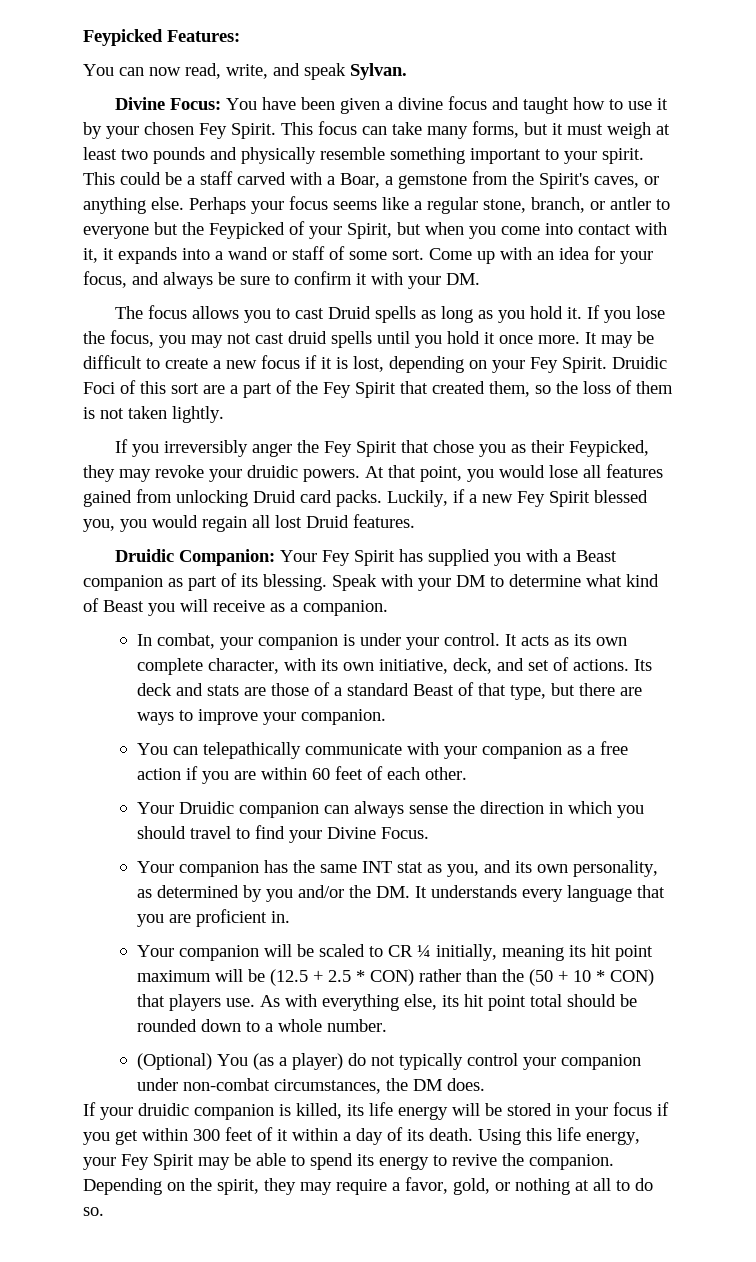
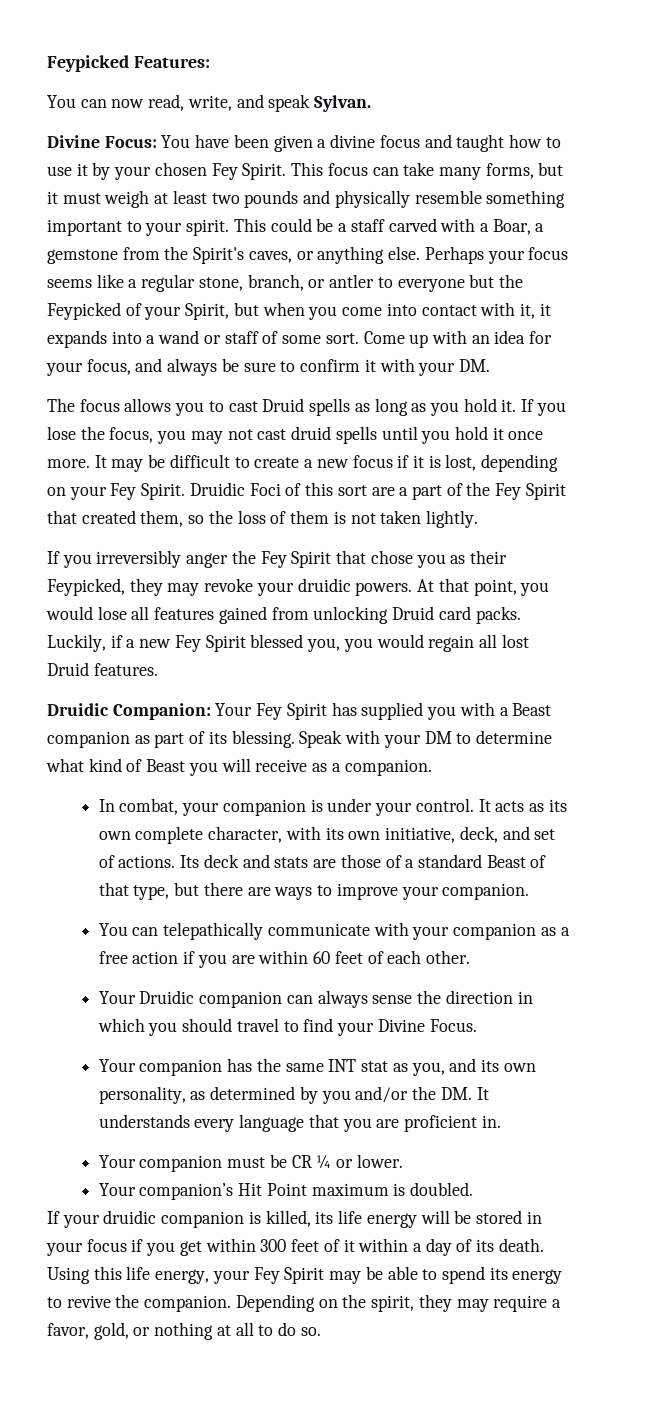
- Your companion will be scaled to CR ¼ initially, meaning its hit point maximum will be (12.5 + 2.5 * CON) rather than the (50 + 10 * CON) that players use. As with everything else, its hit point total should be rounded down to a whole number.
- (Optional) You (as a player) do not typically control your companion under non-combat circumstances, the DM does.
+ Your companion must be CR ¼ or lower.
+ Your companion’s Hit Point maximum is doubled.

